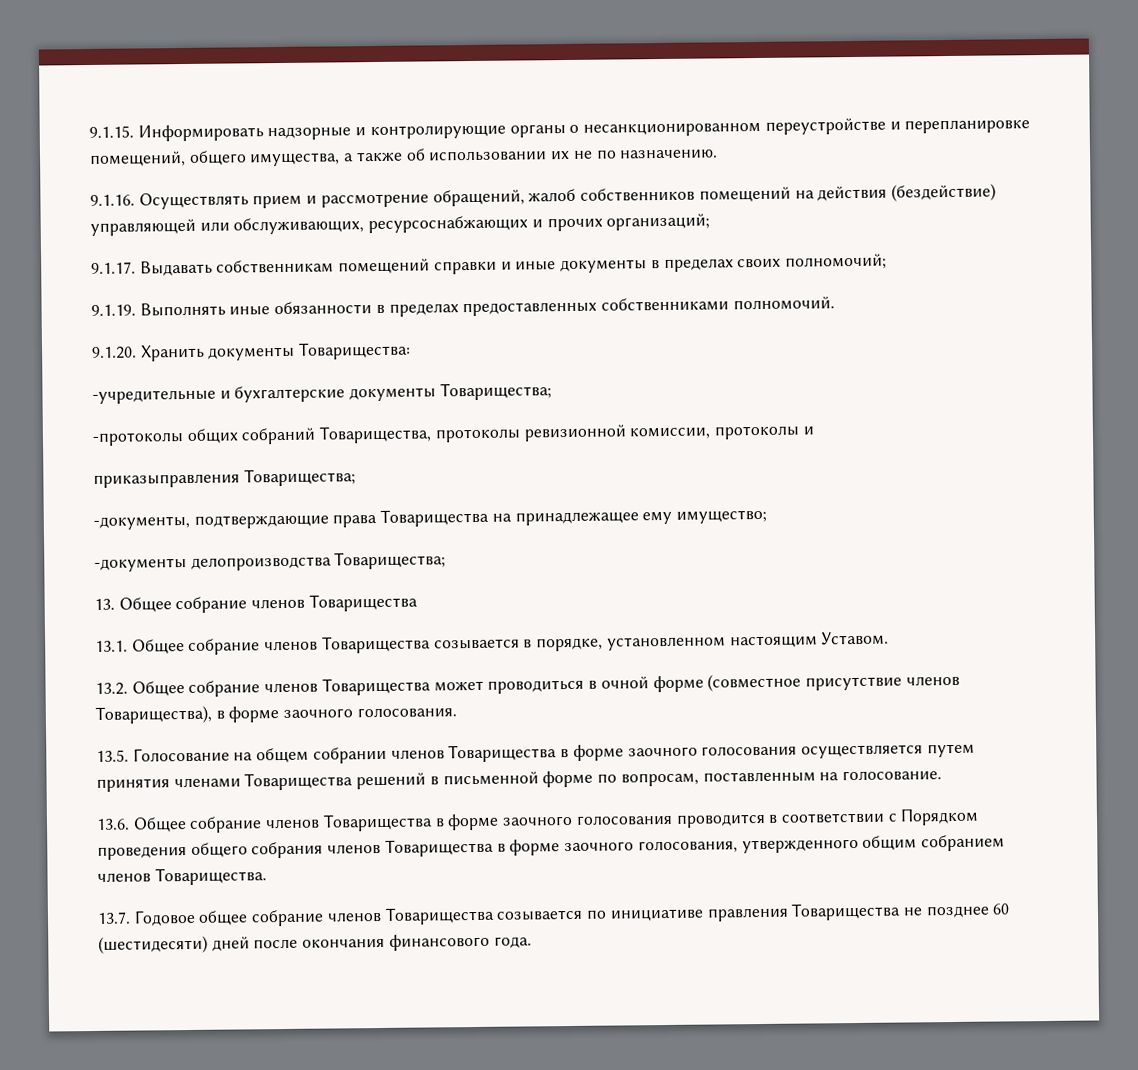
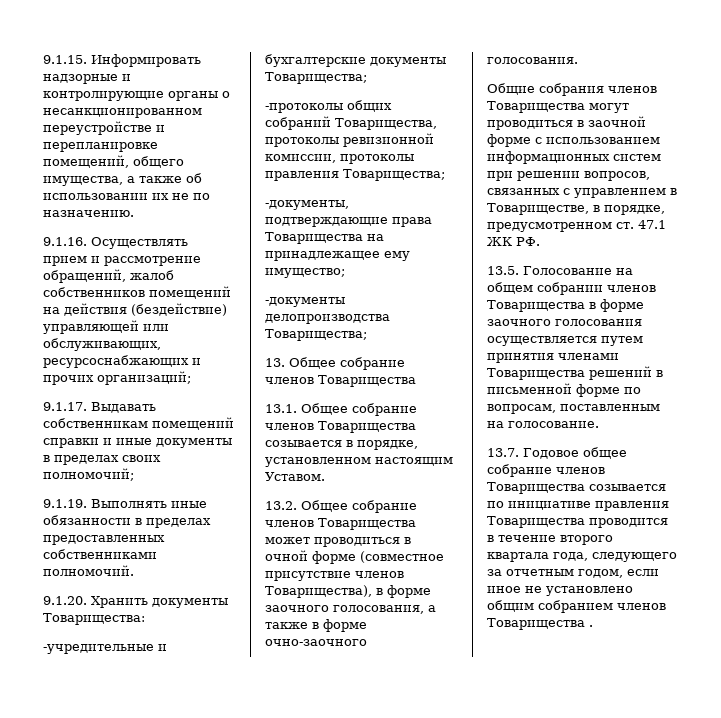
- -протоколы общих собраний Товарищества, протоколы ревизионной комиссии, протоколы и
- приказыправления Товарищества;
+ -протоколы общих собраний Товарищества, протоколы ревизионной комиссии, протоколы правления Товарищества;
- 13.2. Общее собрание членов Товарищества может проводиться в очной форме (совместное присутствие членов Товарищества), в форме заочного голосования.
+ 13.2. Общее собрание членов Товарищества может проводиться в очной форме (совместное присутствие членов Товарищества), в форме заочного голосования, а также в форме очно-заочного голосования.
+ Общие собрания членов Товарищества могут проводиться в заочной форме с использованием информационных систем при решении вопросов, связанных с управлением в Товариществе, в порядке, предусмотренном ст. 47.1 ЖК РФ.
- 13.6. Общее собрание членов Товарищества в форме заочного голосования проводится в соответствии с Порядком проведения общего собрания членов Товарищества в форме заочного голосования, утвержденного общим собранием членов Товарищества.
- 13.7. Годовое общее собрание членов Товарищества созывается по инициативе правления Товарищества не позднее 60 (шестидесяти) дней после окончания финансового года.
+ 13.7. Годовое общее собрание членов Товарищества созывается по инициативе правления Товарищества проводится в течение второго квартала года, следующего за отчетным годом, если иное не установлено общим собранием членов Товарищества .

